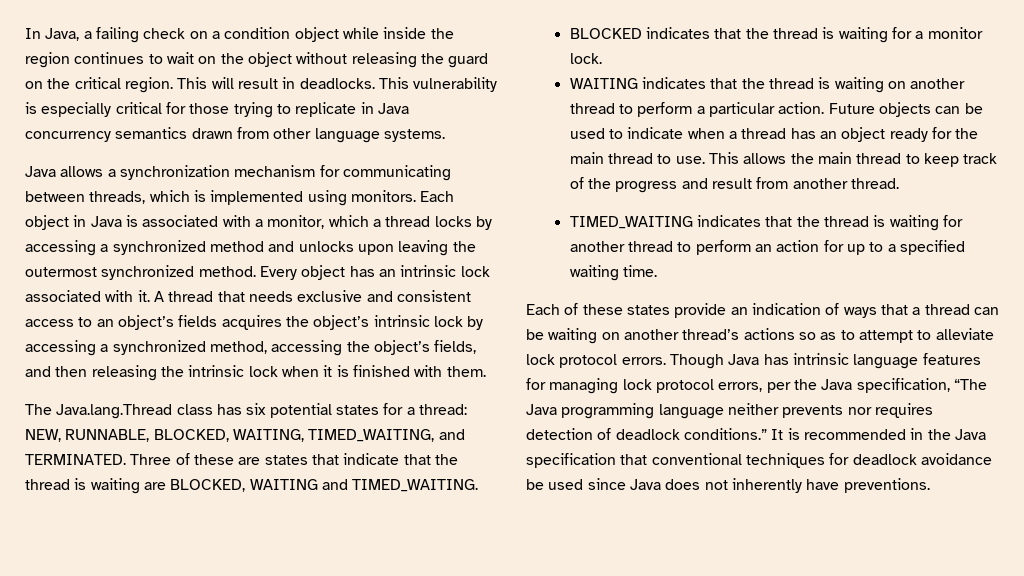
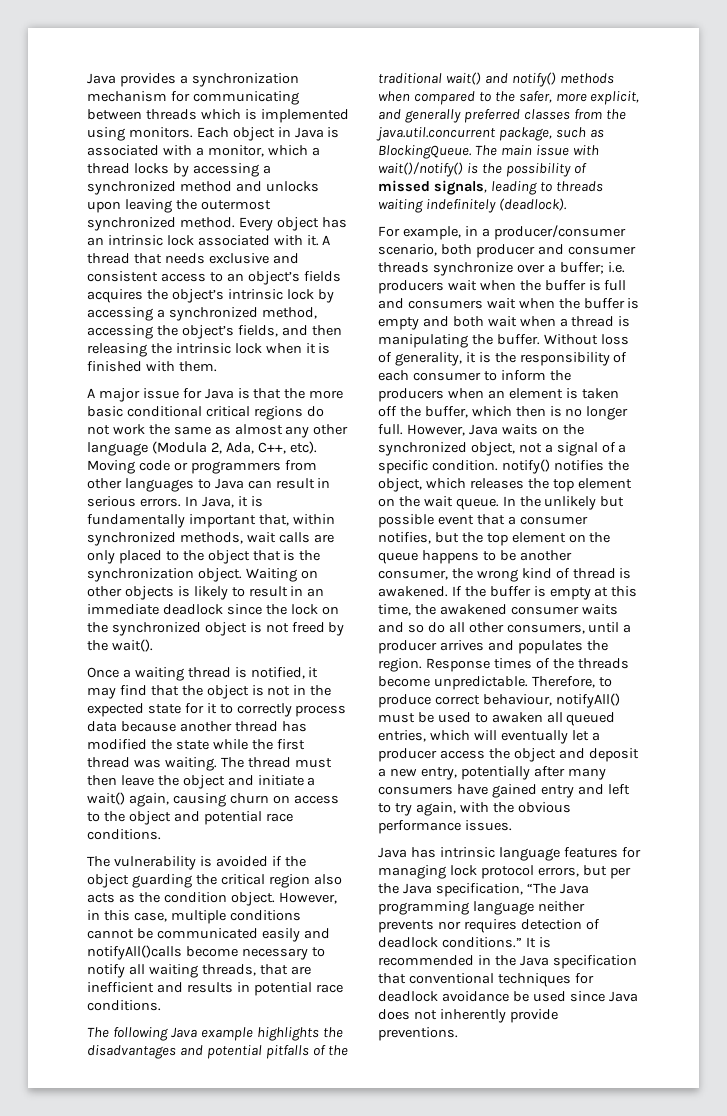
- In Java, a failing check on a condition object while inside the region continues to wait on the object without releasing the guard on the critical region. This will result in deadlocks. This vulnerability is especially critical for those trying to replicate in Java concurrency semantics drawn from other language systems.
- Java allows a synchronization mechanism for communicating between threads, which is implemented using monitors.
+ Java provides a synchronization mechanism for communicating between threads which is implemented using monitors.
- The Java.lang.Thread class has six potential states for a thread: NEW, RUNNABLE, BLOCKED, WAITING, TIMED_WAITING, and TERMINATED. Three of these are states that indicate that the thread is waiting are BLOCKED, WAITING and TIMED_WAITING.
- BLOCKED indicates that the thread is waiting for a monitor lock.
- WAITING indicates that the thread is waiting on another thread to perform a particular action. Future objects can be used to indicate when a thread has an object ready for the main thread to use. This allows the main thread to keep track of the progress and result from another thread.
- TIMED_WAITING indicates that the thread is waiting for another thread to perform an action for up to a specified waiting time.
- Each of these states provide an indication of ways that a thread can be waiting on another thread’s actions so as to attempt to alleviate lock protocol errors. Though Java has intrinsic language features for managing lock protocol errors, per the Java specification, “The Java programming language neither prevents nor requires detection of deadlock conditions.”
+ A major issue for Java is that the more basic conditional critical regions do not work the same as almost any other language (Modula 2, Ada, C++, etc). Moving code or programmers from other languages to Java can result in serious errors. In Java, it is fundamentally important that, within synchronized methods, wait calls are only placed to the object that is the synchronization object. Waiting on other objects is likely to result in an immediate deadlock since the lock on the synchronized object is not freed by the wait().
+ Once a waiting thread is notified, it may find that the object is not in the expected state for it to correctly process data because another thread has modified the state while the first thread was waiting. The thread must then leave the object and initiate a wait() again, causing churn on access to the object and potential race conditions.
+ The vulnerability is avoided if the object guarding the critical region also acts as the condition object. However, in this case, multiple conditions cannot be communicated easily and notifyAll()calls become necessary to notify all waiting threads, that are inefficient and results in potential race conditions.
+ The following Java example highlights the disadvantages and potential pitfalls of the traditional wait() and notify() methods when compared to the safer, more explicit, and generally preferred classes from the java.util.concurrent package, such as BlockingQueue. The main issue with wait()/notify() is the possibility of missed signals, leading to threads waiting indefinitely (deadlock).
+ For example, in a producer/consumer scenario, both producer and consumer threads synchronize over a buffer; i.e. producers wait when the buffer is full and consumers wait when the buffer is empty and both wait when a thread is manipulating the buffer. Without loss of generality, it is the responsibility of each consumer to inform the producers when an element is taken off the buffer, which then is no longer full. However, Java waits on the synchronized object, not a signal of a specific condition. notify() notifies the object, which releases the top element on the wait queue. In the unlikely but possible event that a consumer notifies, but the top element on the queue happens to be another consumer, the wrong kind of thread is awakened. If the buffer is empty at this time, the awakened consumer waits and so do all other consumers, until a producer arrives and populates the region. Response times of the threads become unpredictable. Therefore, to produce correct behaviour, notifyAll() must be used to awaken all queued entries, which will eventually let a producer access the object and deposit a new entry, potentially after many consumers have gained entry and left to try again, with the obvious performance issues.
+ Java has intrinsic language features for managing lock protocol errors, but per the Java specification, “The Java programming language neither prevents nor requires detection of deadlock conditions.”
- It is recommended in the Java specification that conventional techniques for deadlock avoidance be used since Java does not inherently have preventions.
+ It is recommended in the Java specification that conventional techniques for deadlock avoidance be used since Java does not inherently provide preventions.

